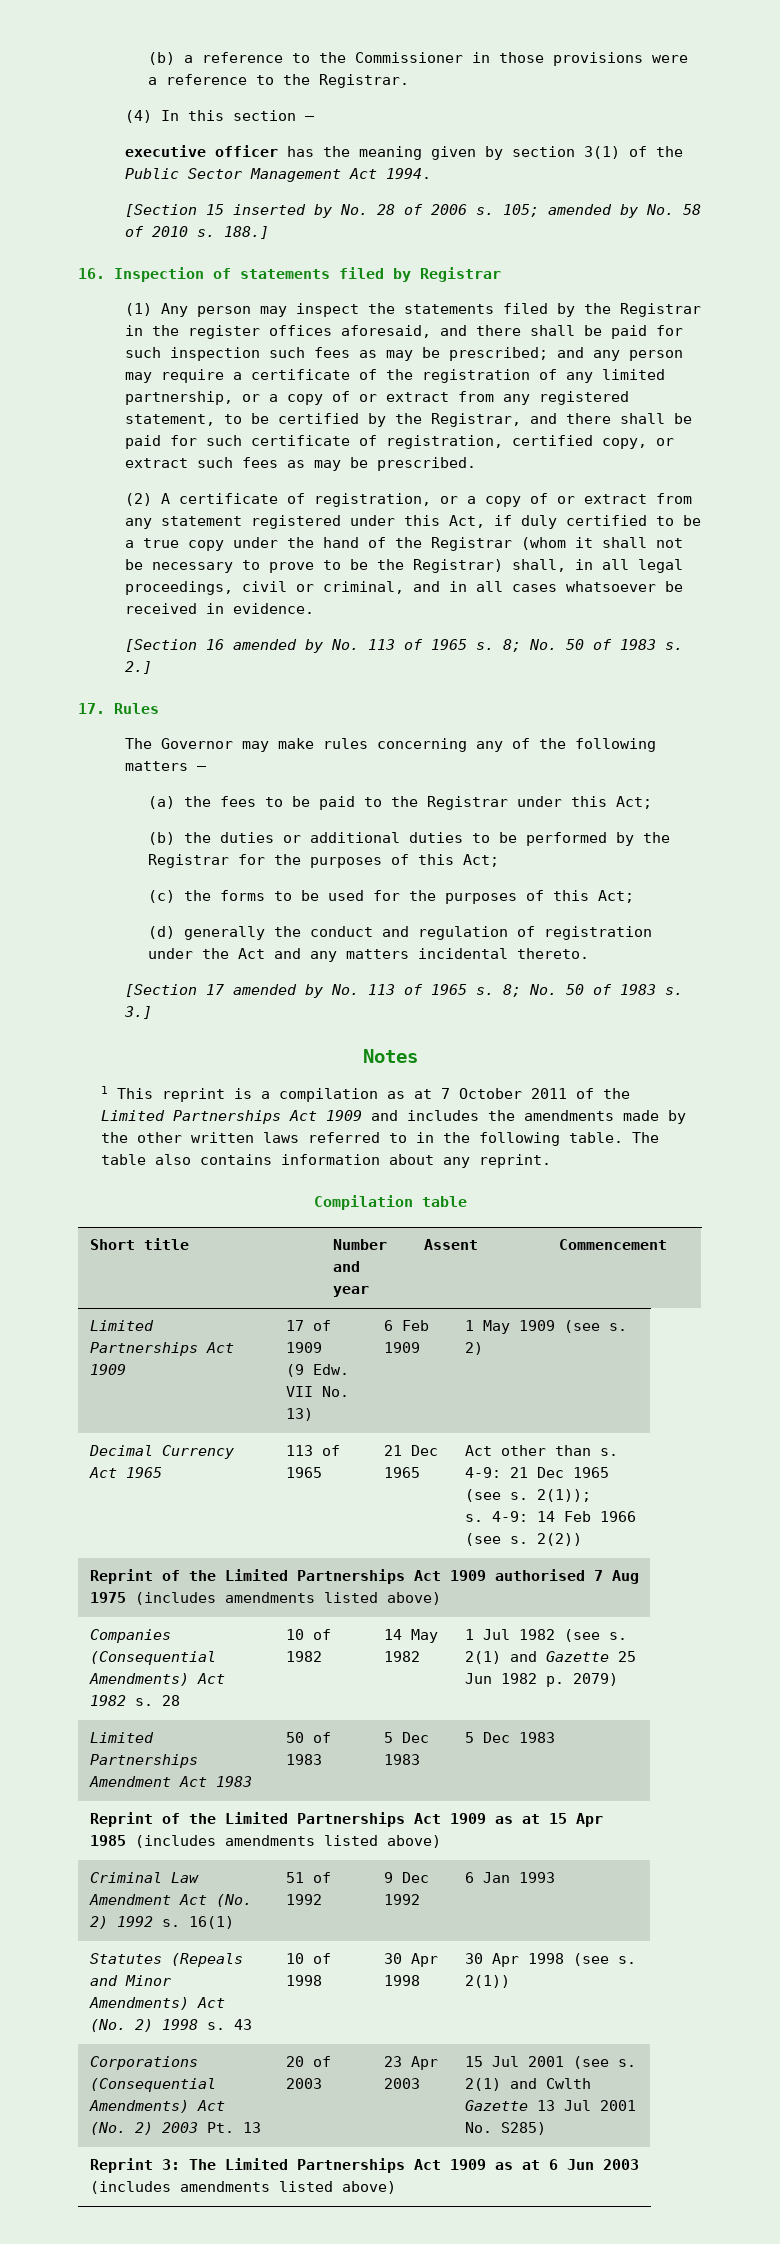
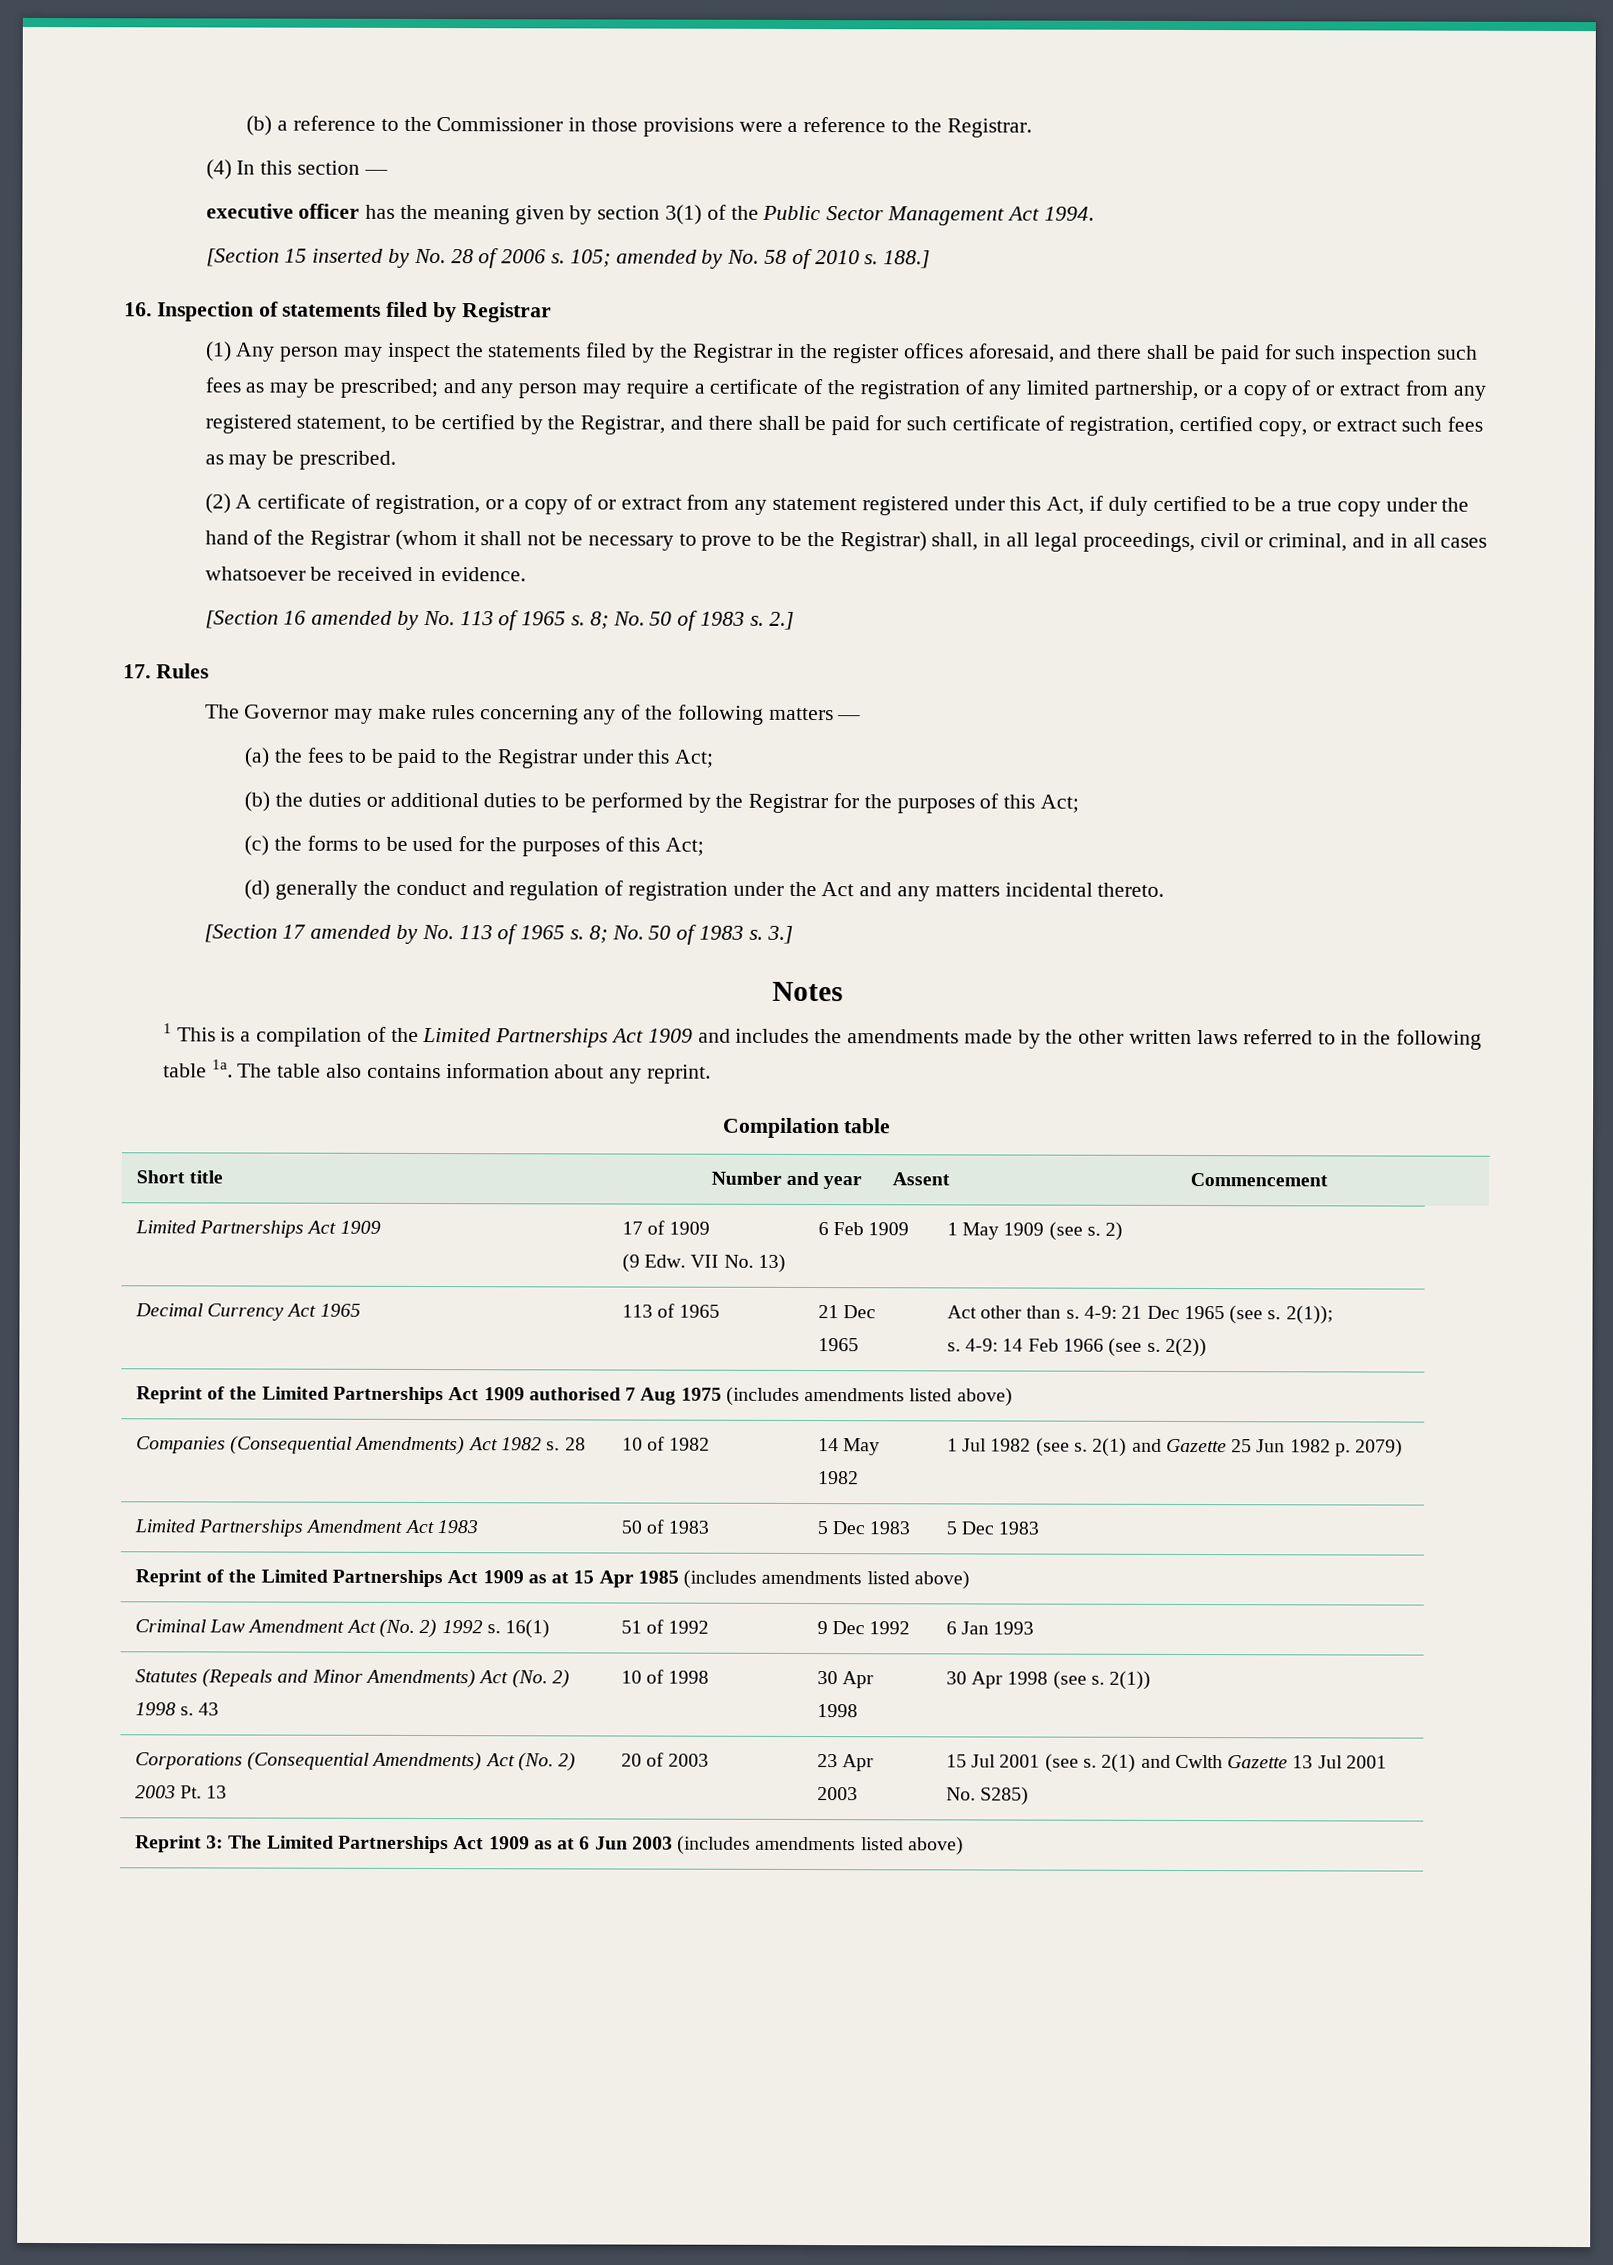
- 1 This reprint is a compilation as at 7 October 2011 of the Limited Partnerships Act 1909 and includes the amendments made by the other written laws referred to in the following table.
+ 1 This is a compilation of the Limited Partnerships Act 1909 and includes the amendments made by the other written laws referred to in the following table 1a.

